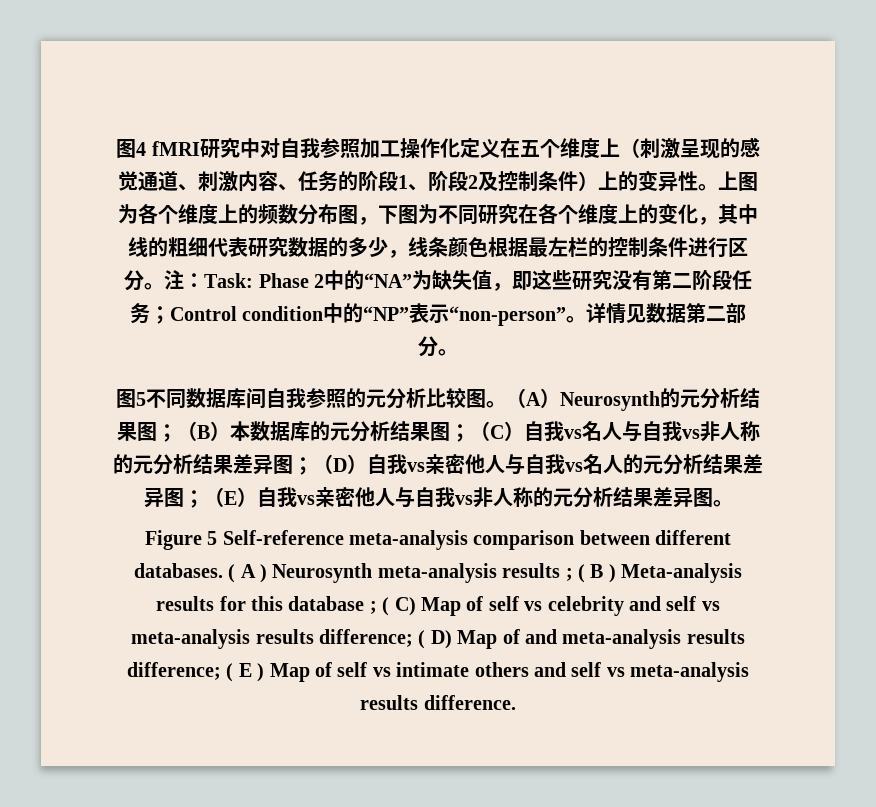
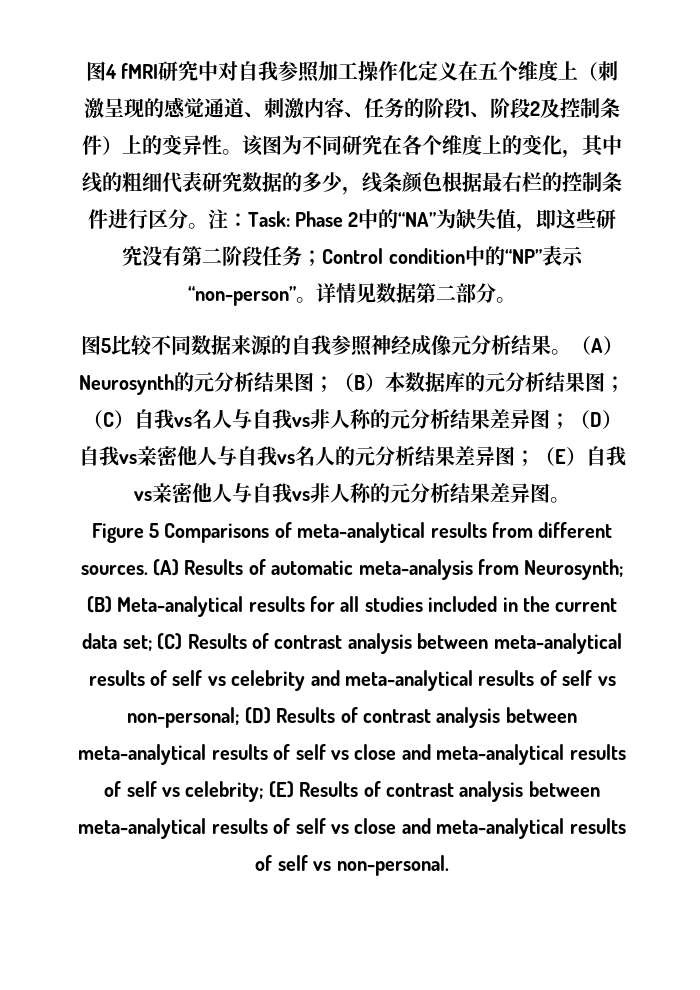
- 上图为各个维度上的频数分布图，下图为不同研究在各个维度上的变化，其中线的粗细代表研究数据的多少，线条颜色根据最左栏的控制条件进行区分。
+ 该图为不同研究在各个维度上的变化，其中线的粗细代表研究数据的多少，线条颜色根据最右栏的控制条件进行区分。
- 图5不同数据库间自我参照的元分析比较图。
+ 图5比较不同数据来源的自我参照神经成像元分析结果。
- Figure 5 Self-reference meta-analysis comparison between different databases. ( A ) Neurosynth meta-analysis results ; ( B ) Meta-analysis results for this database ; ( C) Map of self vs celebrity and self vs meta-analysis results difference; ( D) Map of and meta-analysis results difference; ( E ) Map of self vs intimate others and self vs meta-analysis results difference.
+ Figure 5 Comparisons of meta-analytical results from different sources. (A) Results of automatic meta-analysis from Neurosynth; (B) Meta-analytical results for all studies included in the current data set; (C) Results of contrast analysis between meta-analytical results of self vs celebrity and meta-analytical results of self vs non-personal; (D) Results of contrast analysis between meta-analytical results of self vs close and meta-analytical results of self vs celebrity; (E) Results of contrast analysis between meta-analytical results of self vs close and meta-analytical results of self vs non-personal.

